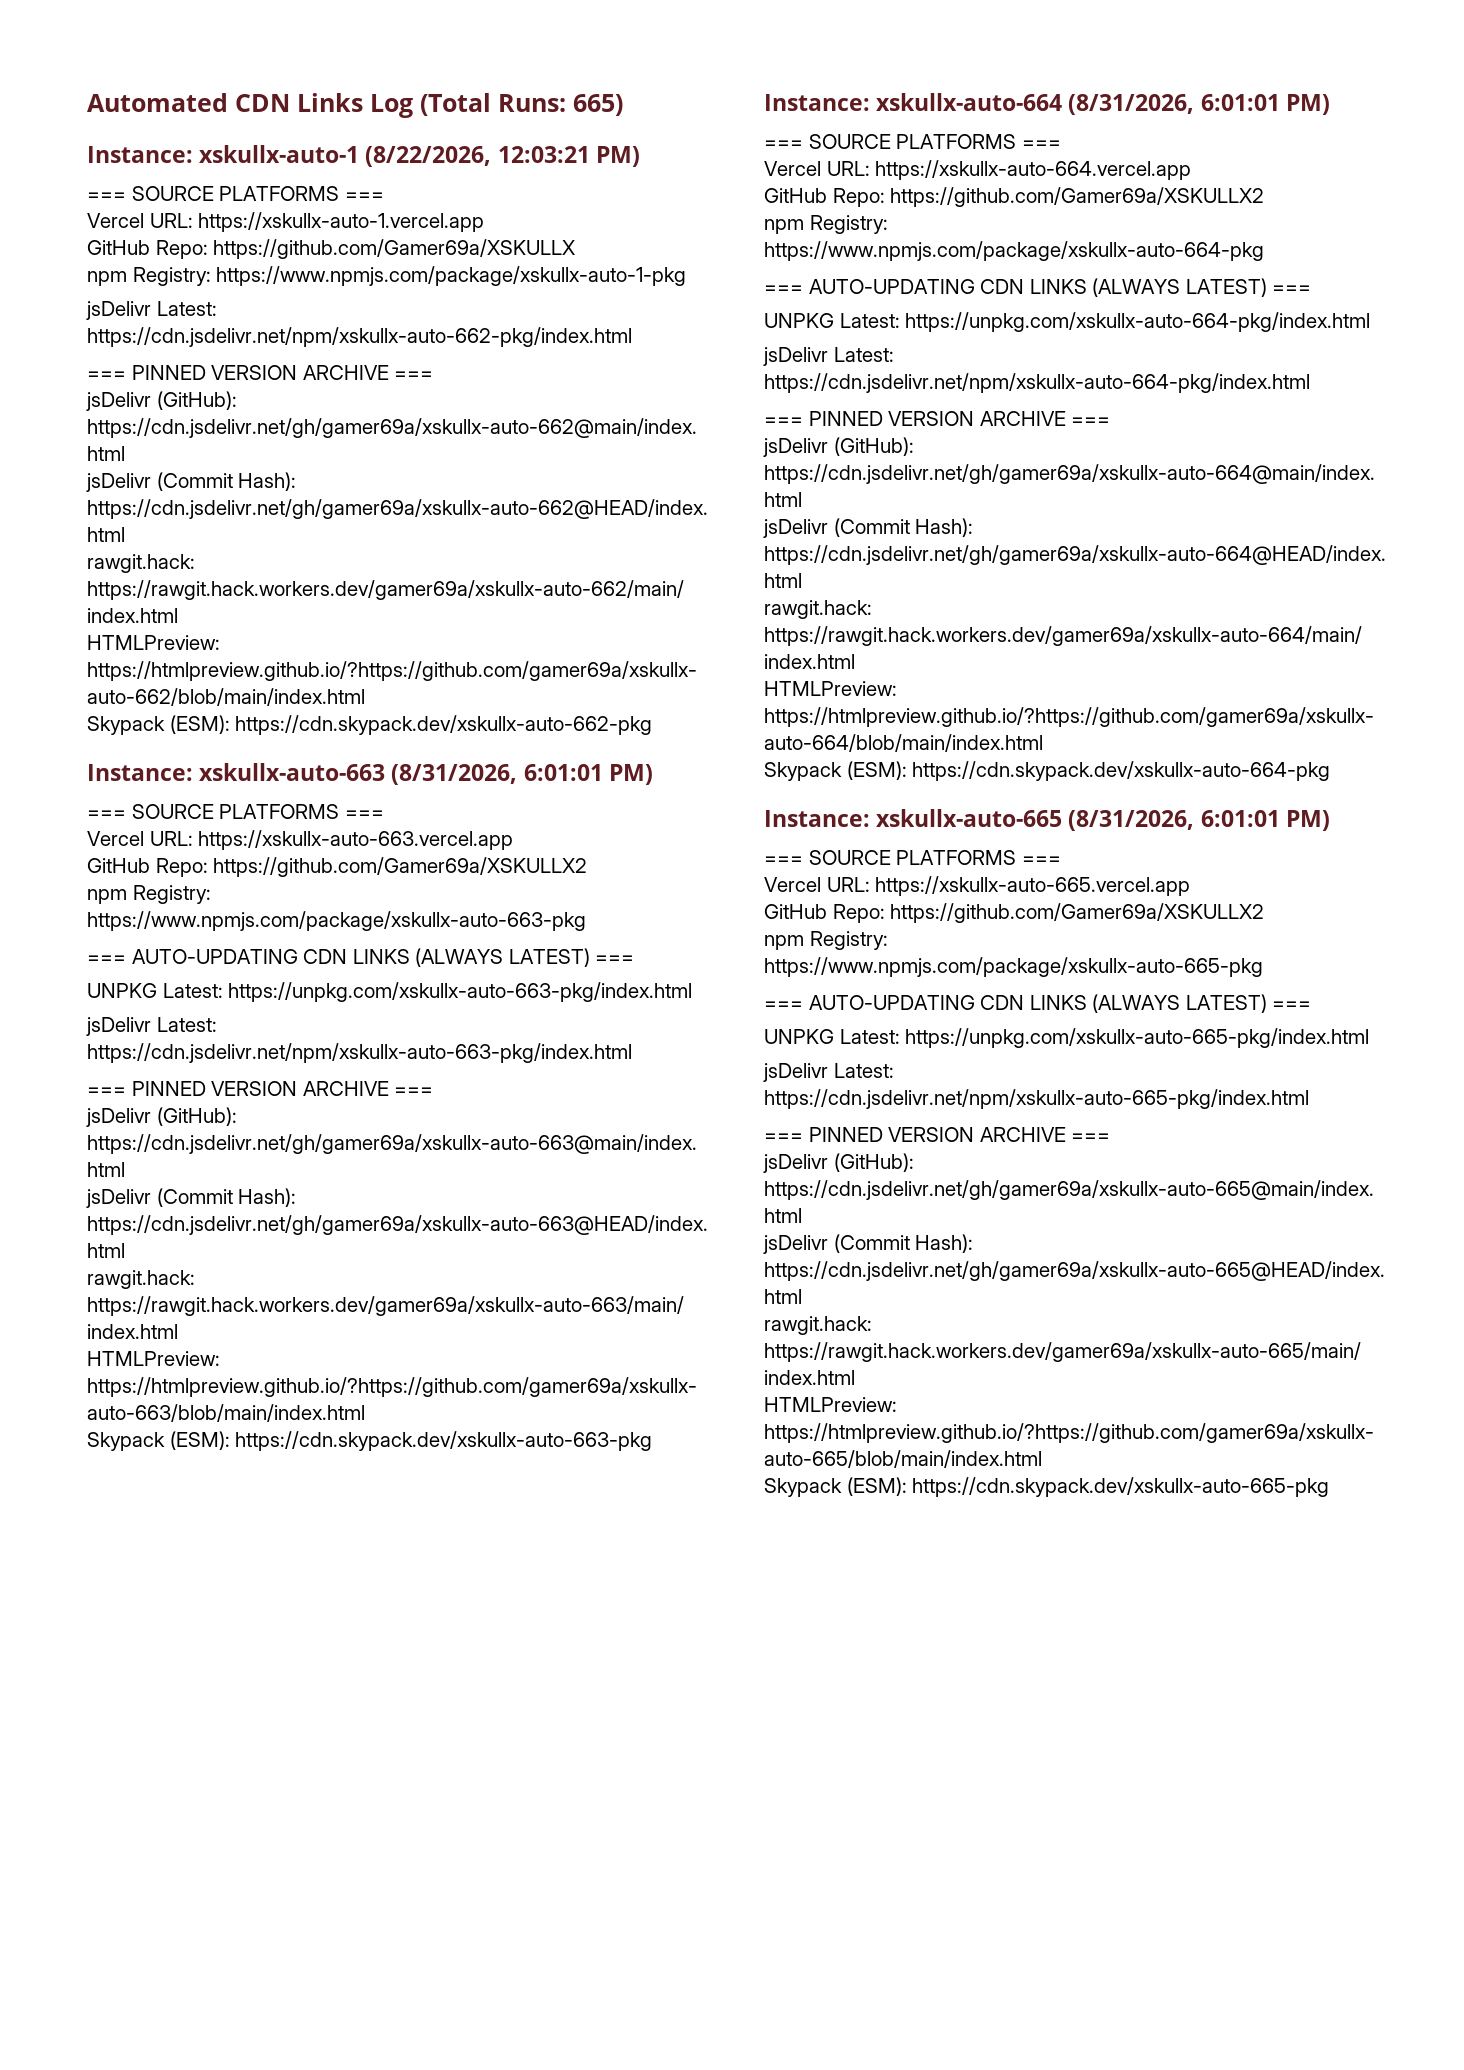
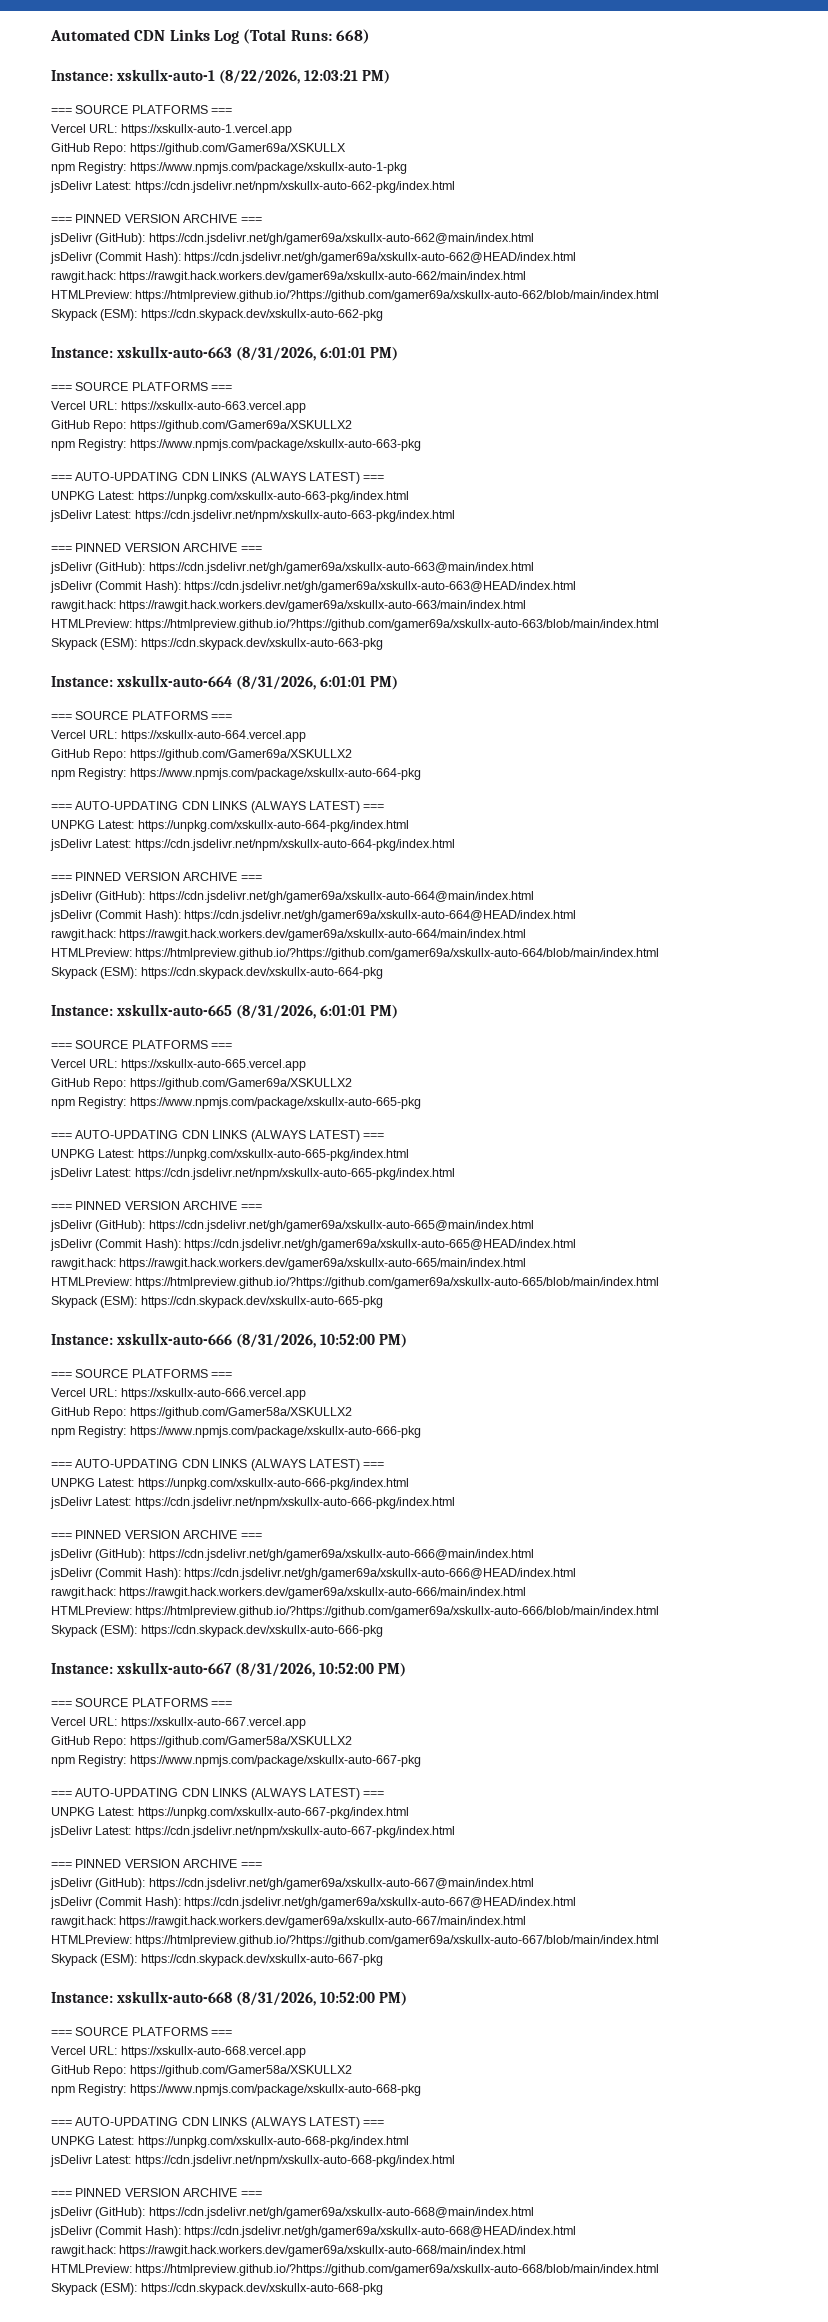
- Automated CDN Links Log (Total Runs: 665)
+ Automated CDN Links Log (Total Runs: 668)
+ Instance: xskullx-auto-666 (8/31/2026, 10:52:00 PM)
+ === SOURCE PLATFORMS ===
+ Vercel URL: https://xskullx-auto-666.vercel.app
+ GitHub Repo: https://github.com/Gamer58a/XSKULLX2
+ npm Registry: https://www.npmjs.com/package/xskullx-auto-666-pkg
+ === AUTO-UPDATING CDN LINKS (ALWAYS LATEST) ===
+ UNPKG Latest: https://unpkg.com/xskullx-auto-666-pkg/index.html
+ jsDelivr Latest: https://cdn.jsdelivr.net/npm/xskullx-auto-666-pkg/index.html
+ === PINNED VERSION ARCHIVE ===
+ jsDelivr (GitHub): https://cdn.jsdelivr.net/gh/gamer69a/xskullx-auto-666@main/index.html
+ jsDelivr (Commit Hash): https://cdn.jsdelivr.net/gh/gamer69a/xskullx-auto-666@HEAD/index.html
+ rawgit.hack: https://rawgit.hack.workers.dev/gamer69a/xskullx-auto-666/main/index.html
+ HTMLPreview: https://htmlpreview.github.io/?https://github.com/gamer69a/xskullx-auto-666/blob/main/index.html
+ Skypack (ESM): https://cdn.skypack.dev/xskullx-auto-666-pkg
+ Instance: xskullx-auto-667 (8/31/2026, 10:52:00 PM)
+ === SOURCE PLATFORMS ===
+ Vercel URL: https://xskullx-auto-667.vercel.app
+ GitHub Repo: https://github.com/Gamer58a/XSKULLX2
+ npm Registry: https://www.npmjs.com/package/xskullx-auto-667-pkg
+ === AUTO-UPDATING CDN LINKS (ALWAYS LATEST) ===
+ UNPKG Latest: https://unpkg.com/xskullx-auto-667-pkg/index.html
+ jsDelivr Latest: https://cdn.jsdelivr.net/npm/xskullx-auto-667-pkg/index.html
+ === PINNED VERSION ARCHIVE ===
+ jsDelivr (GitHub): https://cdn.jsdelivr.net/gh/gamer69a/xskullx-auto-667@main/index.html
+ jsDelivr (Commit Hash): https://cdn.jsdelivr.net/gh/gamer69a/xskullx-auto-667@HEAD/index.html
+ rawgit.hack: https://rawgit.hack.workers.dev/gamer69a/xskullx-auto-667/main/index.html
+ HTMLPreview: https://htmlpreview.github.io/?https://github.com/gamer69a/xskullx-auto-667/blob/main/index.html
+ Skypack (ESM): https://cdn.skypack.dev/xskullx-auto-667-pkg
+ Instance: xskullx-auto-668 (8/31/2026, 10:52:00 PM)
+ === SOURCE PLATFORMS ===
+ Vercel URL: https://xskullx-auto-668.vercel.app
+ GitHub Repo: https://github.com/Gamer58a/XSKULLX2
+ npm Registry: https://www.npmjs.com/package/xskullx-auto-668-pkg
+ === AUTO-UPDATING CDN LINKS (ALWAYS LATEST) ===
+ UNPKG Latest: https://unpkg.com/xskullx-auto-668-pkg/index.html
+ jsDelivr Latest: https://cdn.jsdelivr.net/npm/xskullx-auto-668-pkg/index.html
+ === PINNED VERSION ARCHIVE ===
+ jsDelivr (GitHub): https://cdn.jsdelivr.net/gh/gamer69a/xskullx-auto-668@main/index.html
+ jsDelivr (Commit Hash): https://cdn.jsdelivr.net/gh/gamer69a/xskullx-auto-668@HEAD/index.html
+ rawgit.hack: https://rawgit.hack.workers.dev/gamer69a/xskullx-auto-668/main/index.html
+ HTMLPreview: https://htmlpreview.github.io/?https://github.com/gamer69a/xskullx-auto-668/blob/main/index.html
+ Skypack (ESM): https://cdn.skypack.dev/xskullx-auto-668-pkg

